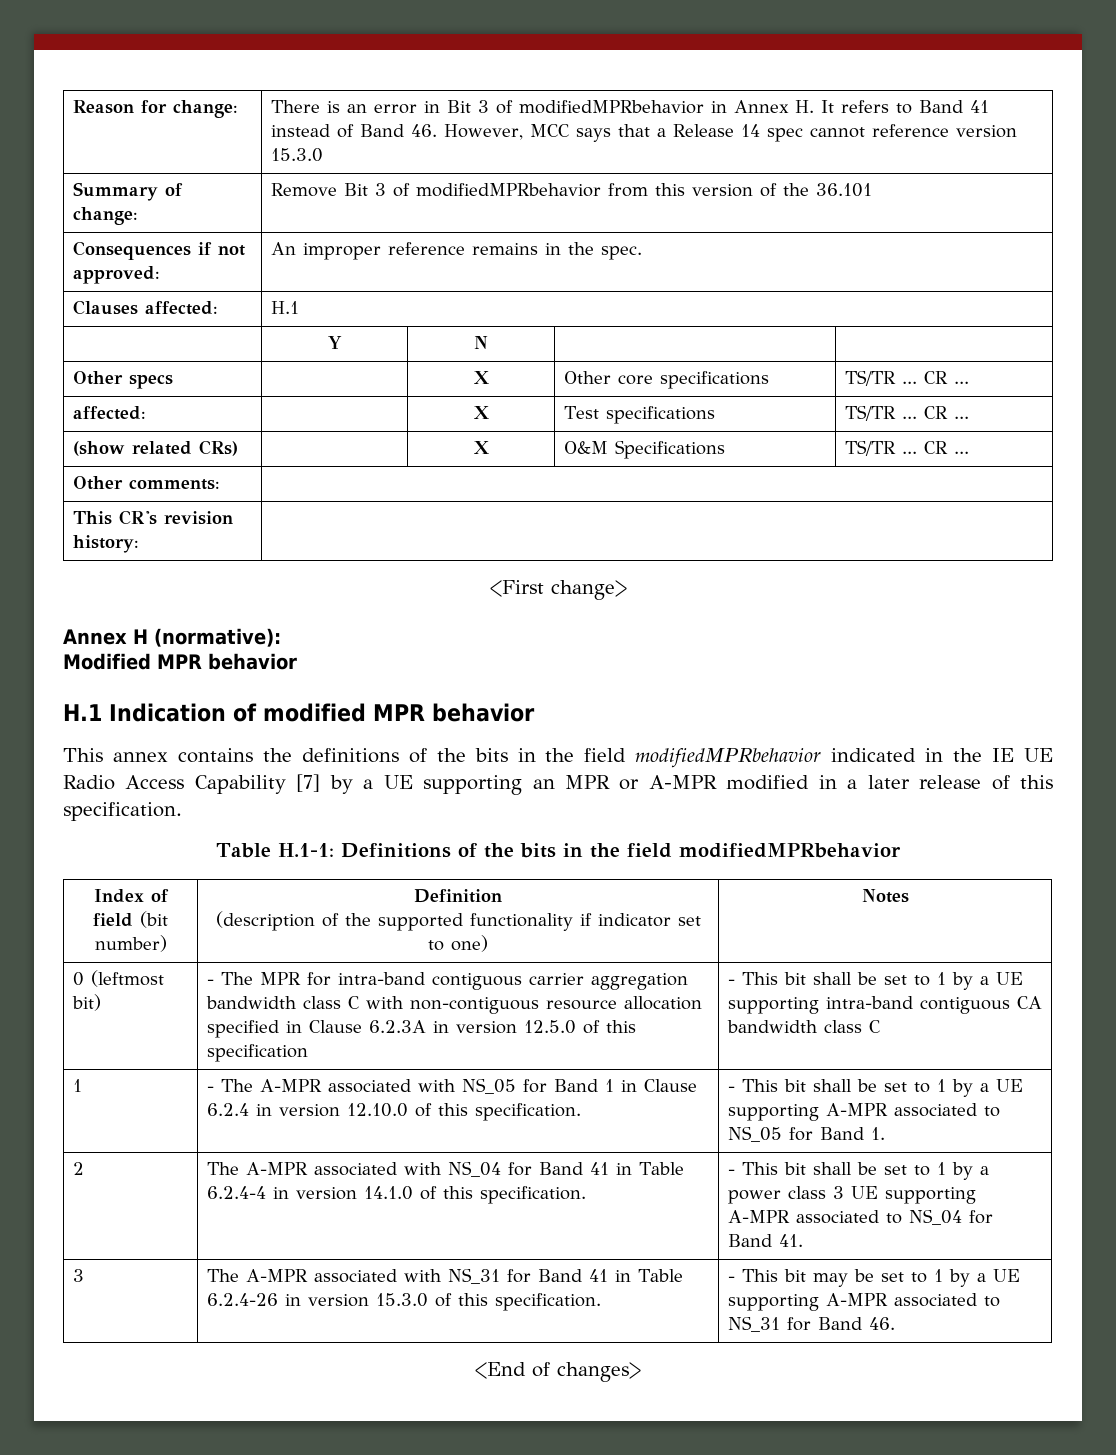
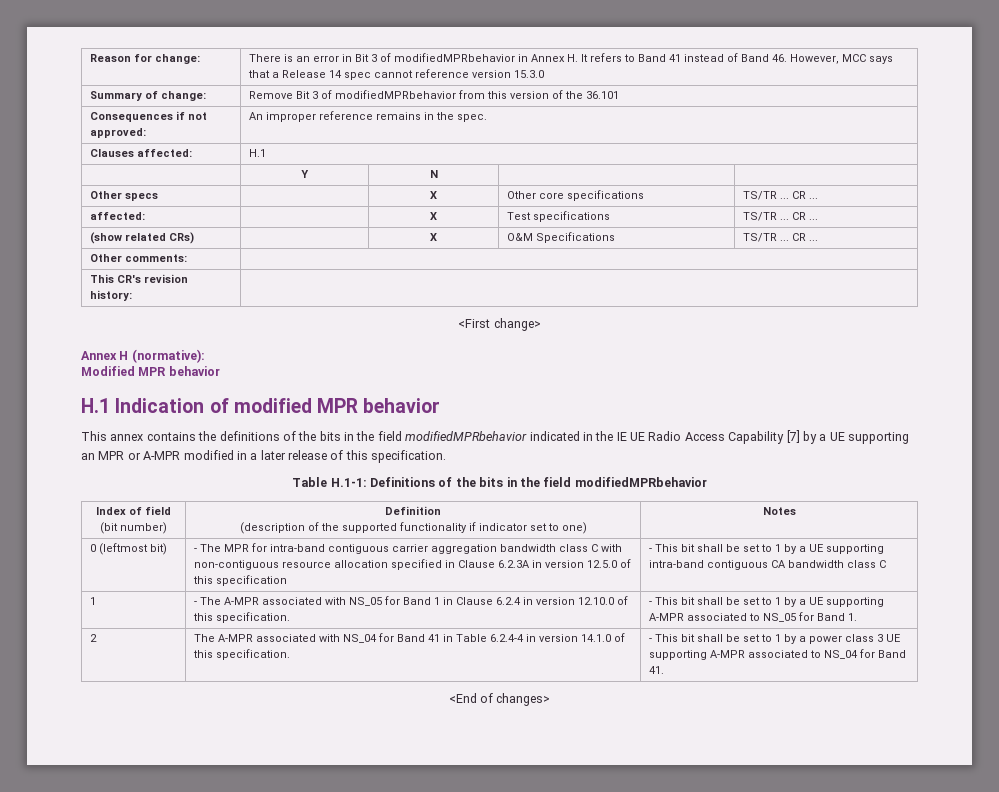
- 3 | The A-MPR associated with NS_31 for Band 41 in Table 6.2.4-26 in version 15.3.0 of this specification. | - This bit may be set to 1 by a UE supporting A-MPR associated to NS_31 for Band 46.

